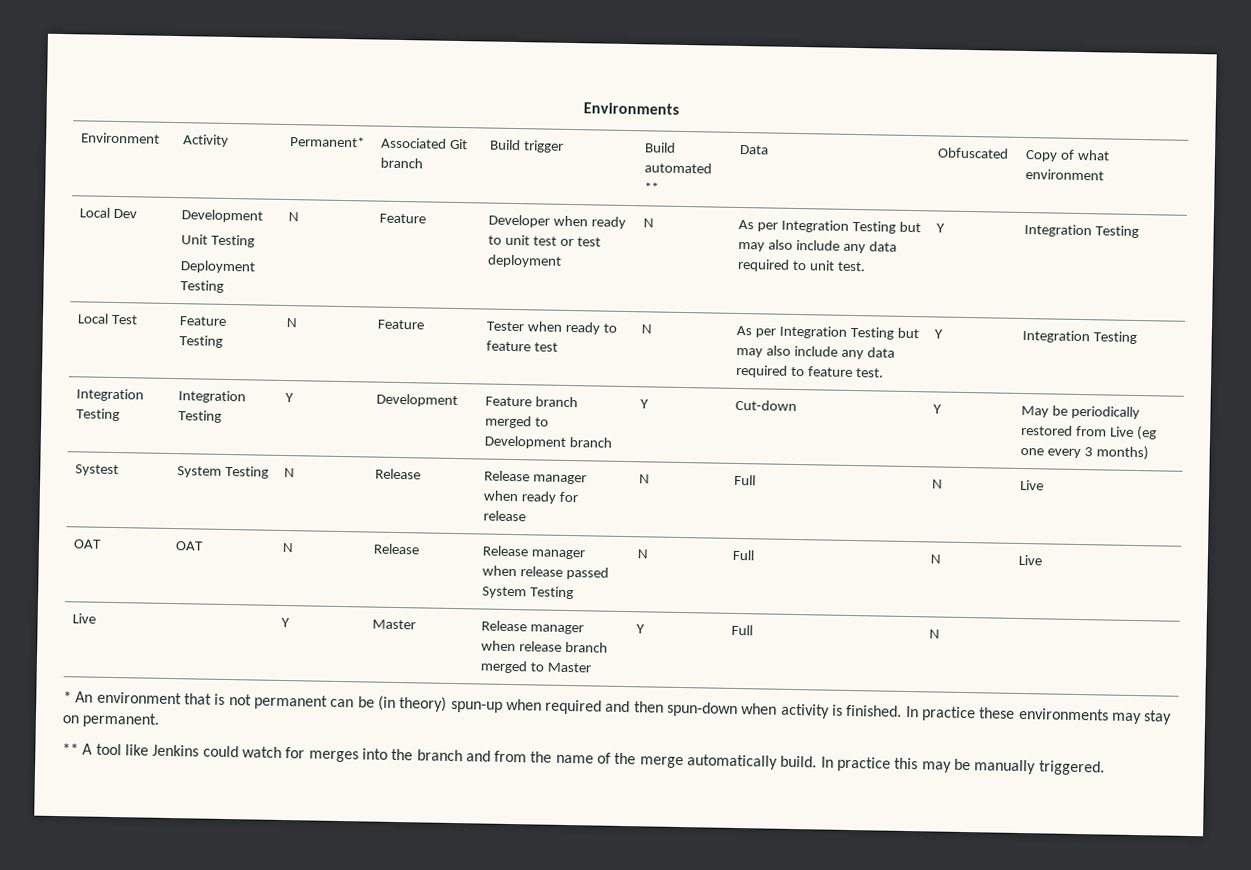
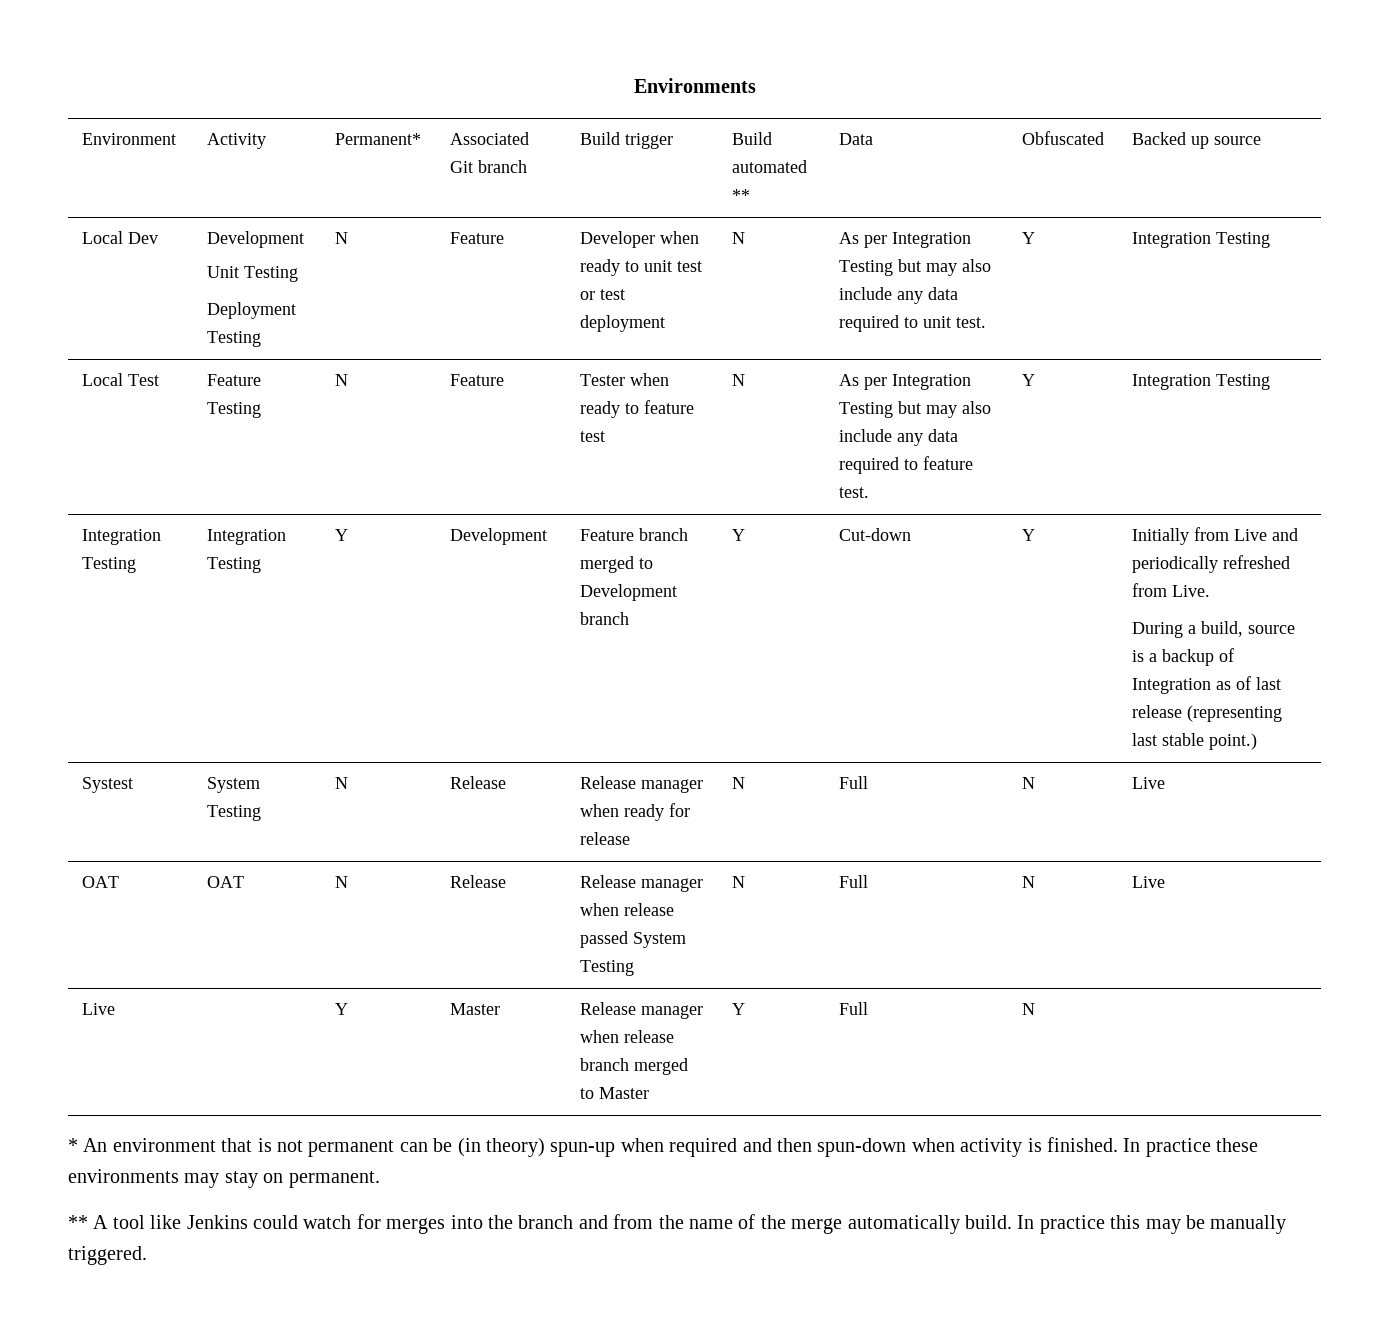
- Environment | Activity | Permanent* | Associated Git branch | Build trigger | Build automated ** | Data | Obfuscated | Copy of what environment
+ Environment | Activity | Permanent* | Associated Git branch | Build trigger | Build automated ** | Data | Obfuscated | Backed up source
- Integration Testing | Integration Testing | Y | Development | Feature branch merged to Development branch | Y | Cut-down | Y | May be periodically restored from Live (eg one every 3 months)
+ Integration Testing | Integration Testing | Y | Development | Feature branch merged to Development branch | Y | Cut-down | Y | Initially from Live and periodically refreshed from Live.
+ During a build, source is a backup of Integration as of last release (representing last stable point.)

